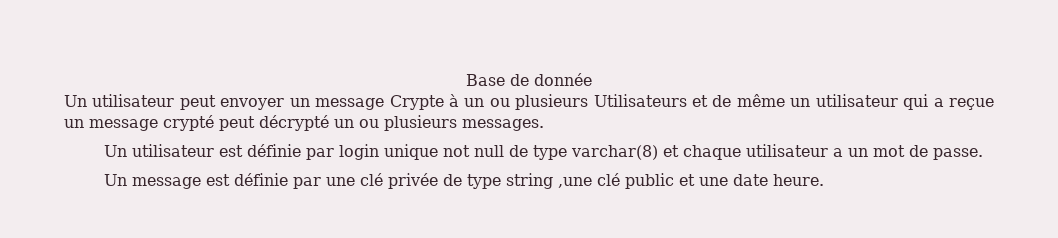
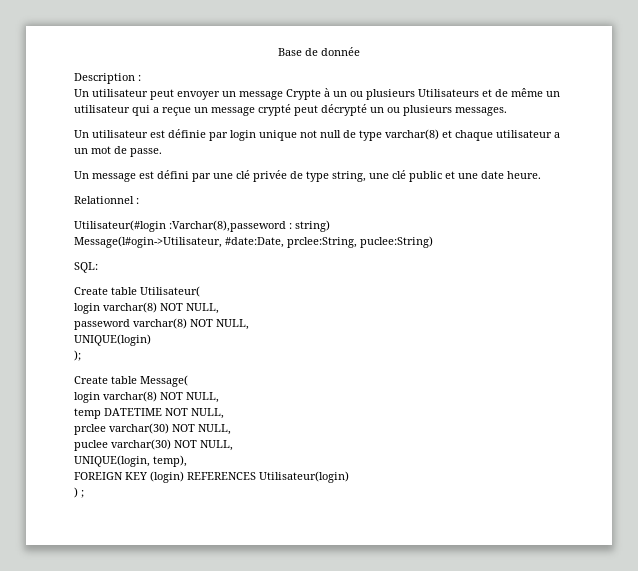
+ Description :
- Un message est définie par une clé privée de type string ,une clé public et une date heure.
+ Un message est défini par une clé privée de type string, une clé public et une date heure.
+ Relationnel :
+ Utilisateur(#login :Varchar(8),passeword : string)
+ Message(l#ogin->Utilisateur, #date:Date, prclee:String, puclee:String)
+ SQL:
+ Create table Utilisateur(
+ login varchar(8) NOT NULL,
+ passeword varchar(8) NOT NULL,
+ UNIQUE(login)
+ );
+ Create table Message(
+ login varchar(8) NOT NULL,
+ temp DATETIME NOT NULL,
+ prclee varchar(30) NOT NULL,
+ puclee varchar(30) NOT NULL,
+ UNIQUE(login, temp),
+ FOREIGN KEY (login) REFERENCES Utilisateur(login)
+ ) ;

